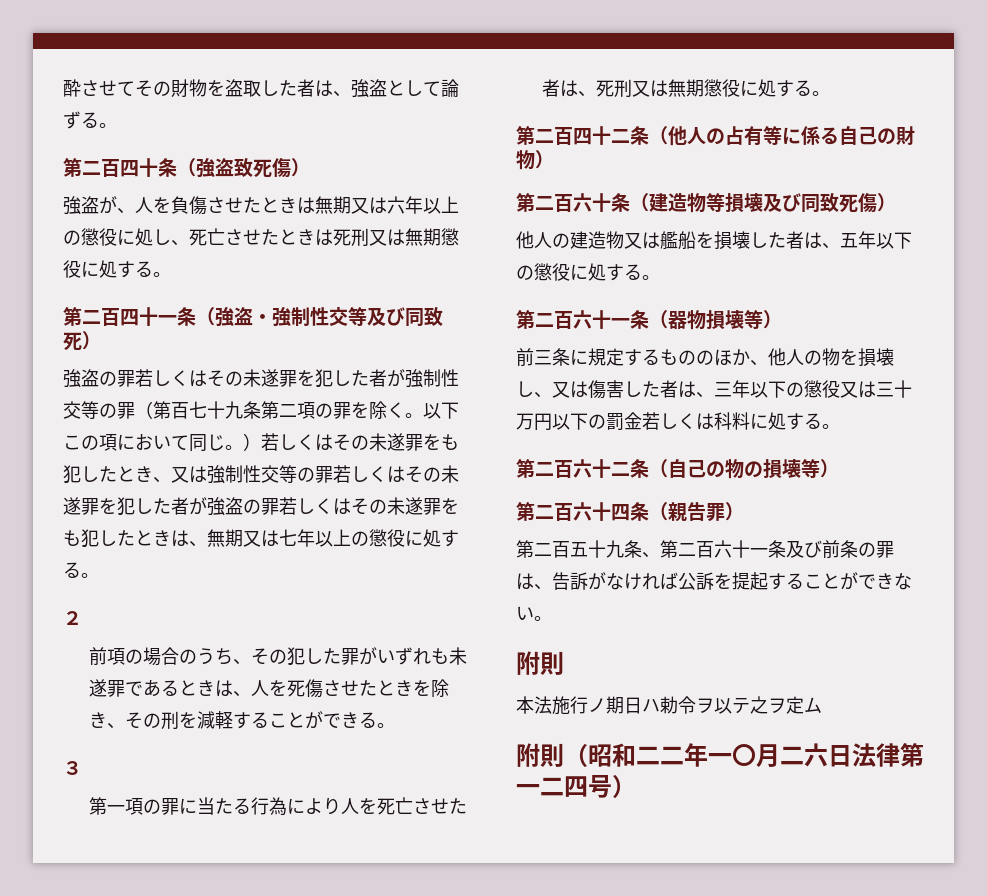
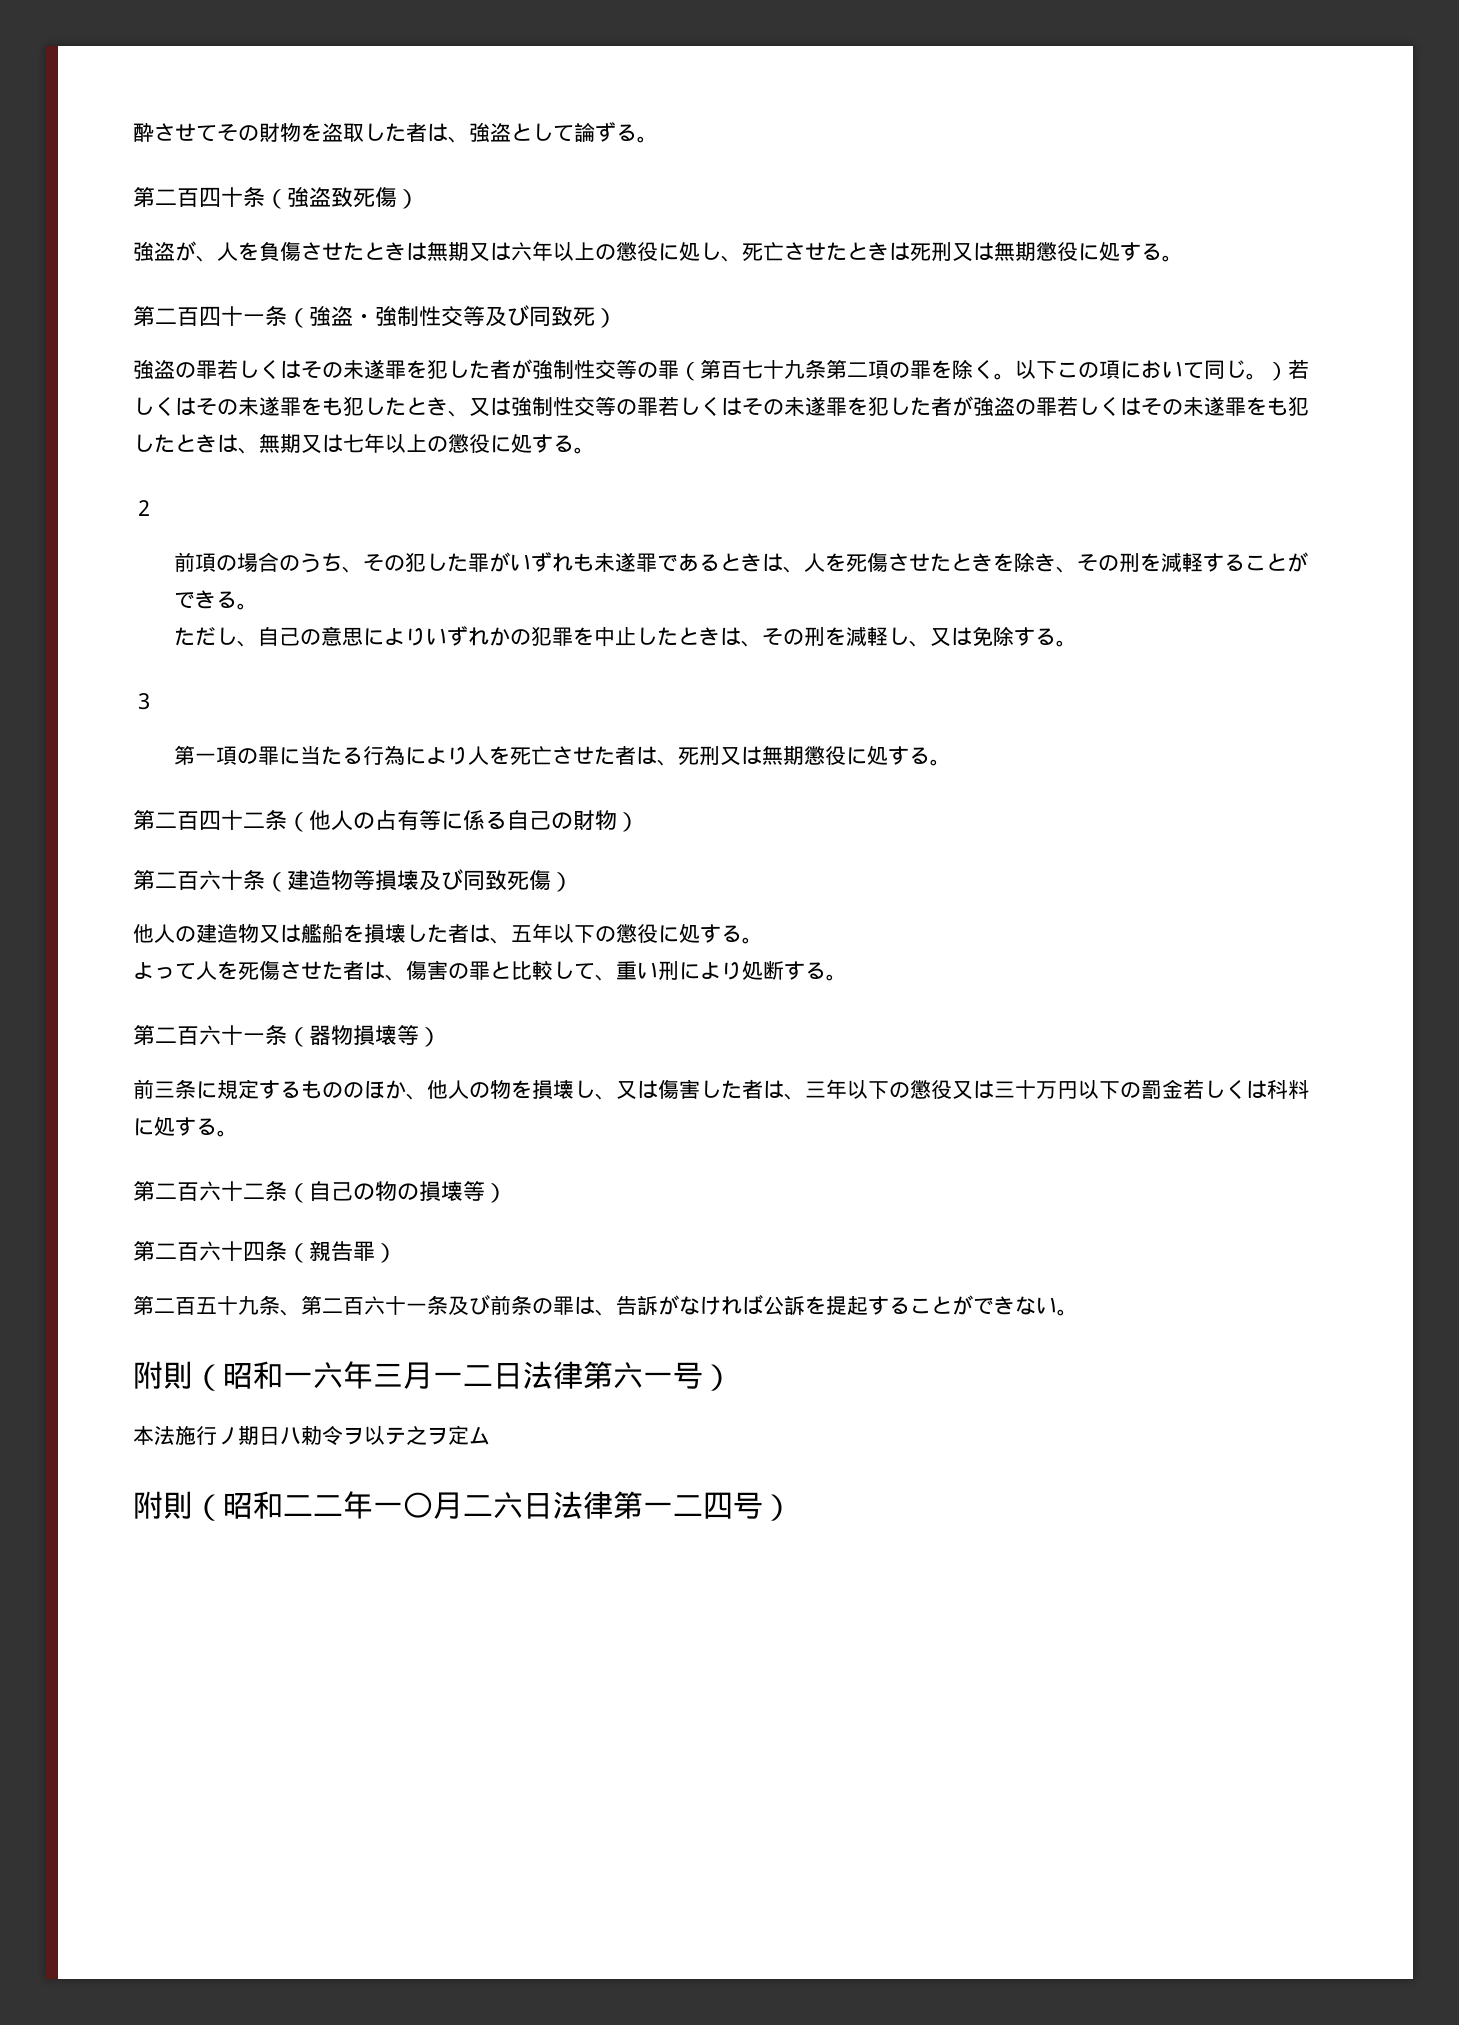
+ ただし、自己の意思によりいずれかの犯罪を中止したときは、その刑を減軽し、又は免除する。
+ よって人を死傷させた者は、傷害の罪と比較して、重い刑により処断する。
  第二百五十九条、第二百六十一条及び前条の罪は、告訴がなければ公訴を提起することができない。
- 附則
+ 附則（昭和一六年三月一二日法律第六一号）

